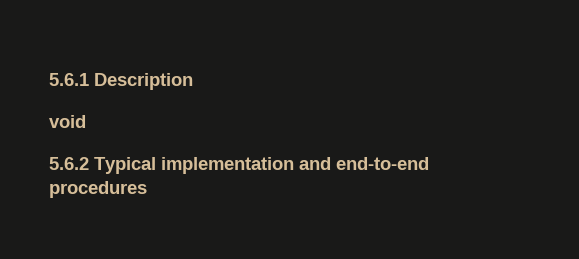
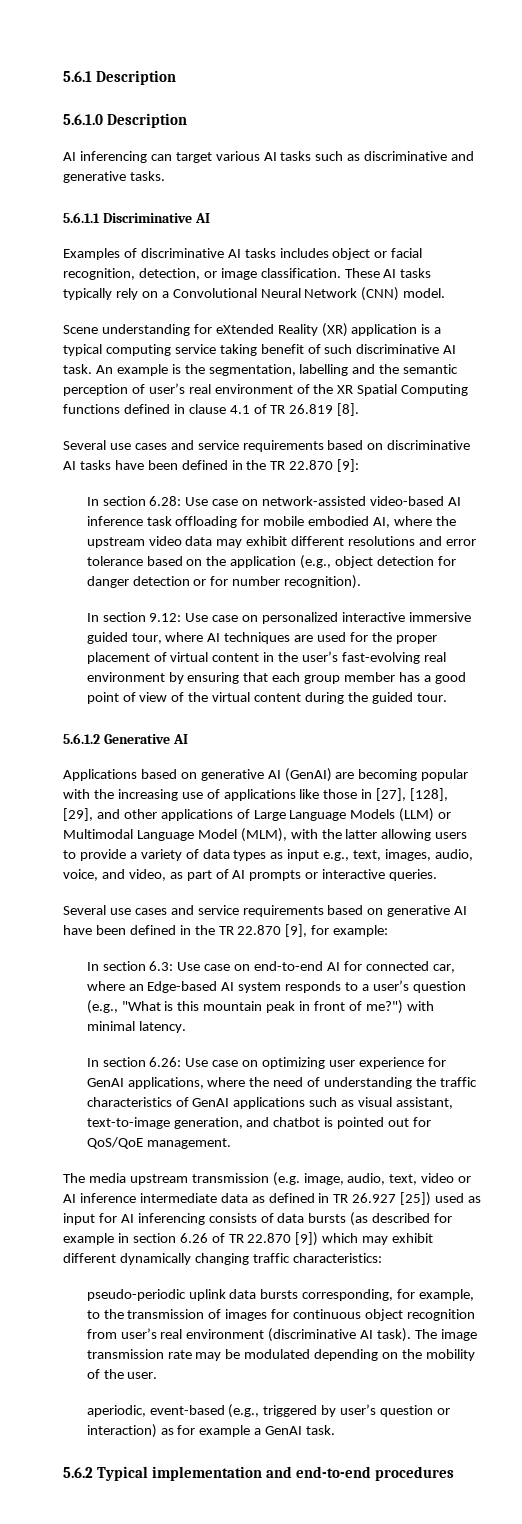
- void
+ 5.6.1.0 Description
+ AI inferencing can target various AI tasks such as discriminative and generative tasks.
+ 5.6.1.1 Discriminative AI
+ Examples of discriminative AI tasks includes object or facial recognition, detection, or image classification. These AI tasks typically rely on a Convolutional Neural Network (CNN) model.
+ Scene understanding for eXtended Reality (XR) application is a typical computing service taking benefit of such discriminative AI task. An example is the segmentation, labelling and the semantic perception of user’s real environment of the XR Spatial Computing functions defined in clause 4.1 of TR 26.819 [8].
+ Several use cases and service requirements based on discriminative AI tasks have been defined in the TR 22.870 [9]:
+ In section 6.28: Use case on network-assisted video-based AI inference task offloading for mobile embodied AI, where the upstream video data may exhibit different resolutions and error tolerance based on the application (e.g., object detection for danger detection or for number recognition).
+ In section 9.12: Use case on personalized interactive immersive guided tour, where AI techniques are used for the proper placement of virtual content in the user’s fast-evolving real environment by ensuring that each group member has a good point of view of the virtual content during the guided tour.
+ 5.6.1.2 Generative AI
+ Applications based on generative AI (GenAI) are becoming popular with the increasing use of applications like those in [27], [128], [29], and other applications of Large Language Models (LLM) or Multimodal Language Model (MLM), with the latter allowing users to provide a variety of data types as input e.g., text, images, audio, voice, and video, as part of AI prompts or interactive queries.
+ Several use cases and service requirements based on generative AI have been defined in the TR 22.870 [9], for example:
+ In section 6.3: Use case on end-to-end AI for connected car, where an Edge-based AI system responds to a user’s question (e.g., "What is this mountain peak in front of me?") with minimal latency.
+ In section 6.26: Use case on optimizing user experience for GenAI applications, where the need of understanding the traffic characteristics of GenAI applications such as visual assistant, text-to-image generation, and chatbot is pointed out for QoS/QoE management.
+ The media upstream transmission (e.g. image, audio, text, video or AI inference intermediate data as defined in TR 26.927 [25]) used as input for AI inferencing consists of data bursts (as described for example in section 6.26 of TR 22.870 [9]) which may exhibit different dynamically changing traffic characteristics:
+ pseudo-periodic uplink data bursts corresponding, for example, to the transmission of images for continuous object recognition from user’s real environment (discriminative AI task). The image transmission rate may be modulated depending on the mobility of the user.
+ aperiodic, event-based (e.g., triggered by user’s question or interaction) as for example a GenAI task.

